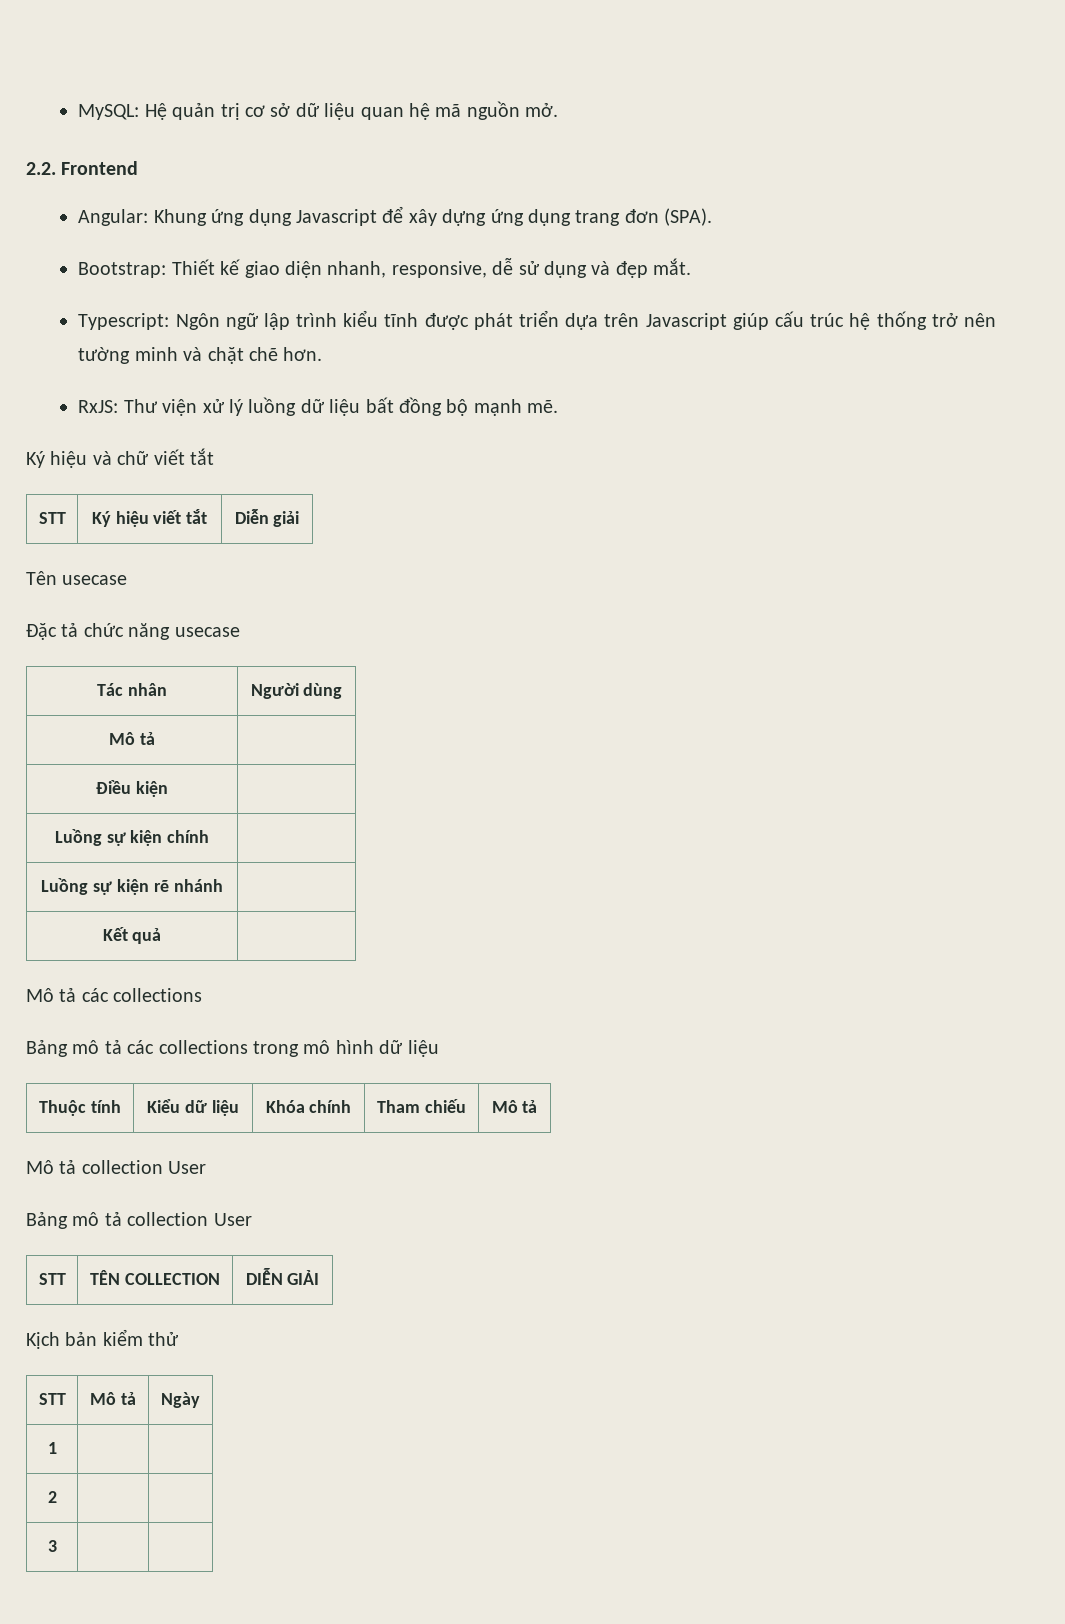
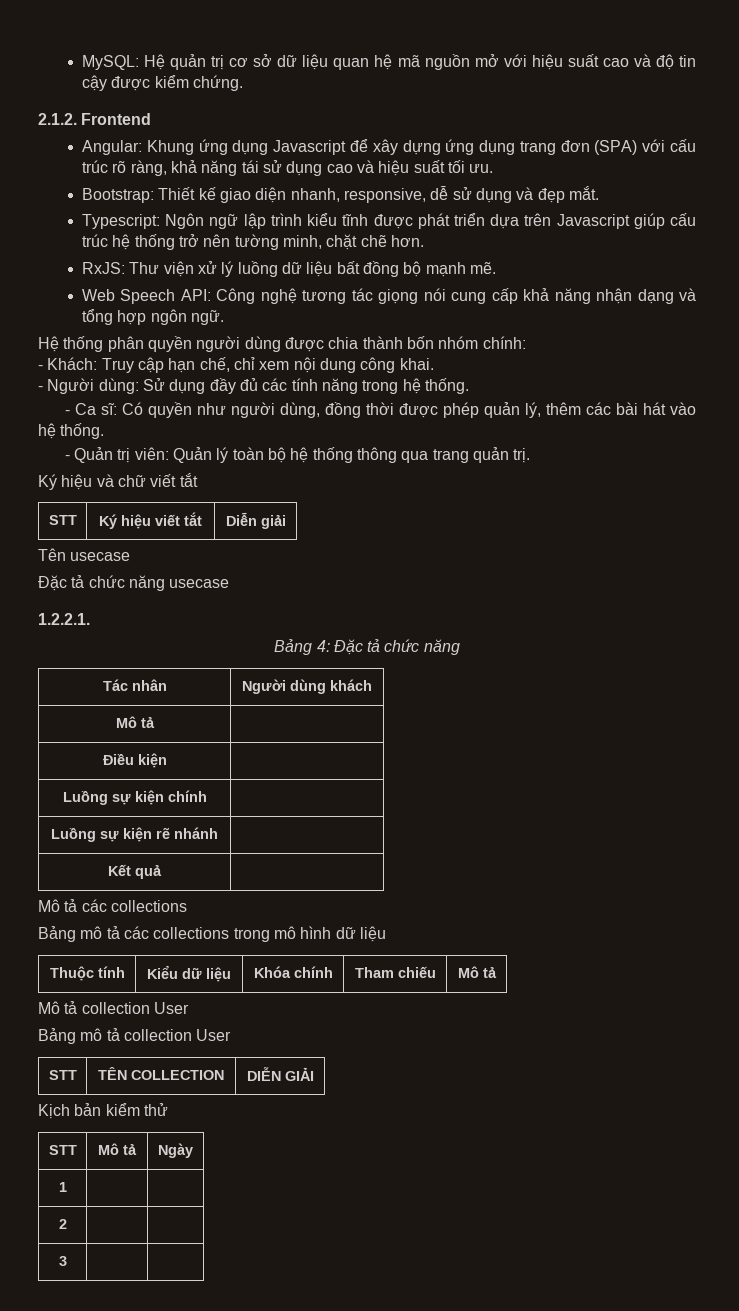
- MySQL: Hệ quản trị cơ sở dữ liệu quan hệ mã nguồn mở.
- 2.2. Frontend
+ MySQL: Hệ quản trị cơ sở dữ liệu quan hệ mã nguồn mở với hiệu suất cao và độ tin cậy được kiểm chứng.
+ 2.1.2. Frontend
- Angular: Khung ứng dụng Javascript để xây dựng ứng dụng trang đơn (SPA).
+ Angular: Khung ứng dụng Javascript để xây dựng ứng dụng trang đơn (SPA) với cấu trúc rõ ràng, khả năng tái sử dụng cao và hiệu suất tối ưu.
- Typescript: Ngôn ngữ lập trình kiểu tĩnh được phát triển dựa trên Javascript giúp cấu trúc hệ thống trở nên tường minh và chặt chẽ hơn.
+ Typescript: Ngôn ngữ lập trình kiểu tĩnh được phát triển dựa trên Javascript giúp cấu trúc hệ thống trở nên tường minh, chặt chẽ hơn.
+ Web Speech API: Công nghệ tương tác giọng nói cung cấp khả năng nhận dạng và tổng hợp ngôn ngữ.
+ Hệ thống phân quyền người dùng được chia thành bốn nhóm chính:
+ - Khách: Truy cập hạn chế, chỉ xem nội dung công khai.
+ - Người dùng: Sử dụng đầy đủ các tính năng trong hệ thống.
+ - Ca sĩ: Có quyền như người dùng, đồng thời được phép quản lý, thêm các bài hát vào hệ thống.
+ - Quản trị viên: Quản lý toàn bộ hệ thống thông qua trang quản trị.
+ 1.2.2.1.
+ Bảng 4: Đặc tả chức năng
- Tác nhân | Người dùng
+ Tác nhân | Người dùng khách

